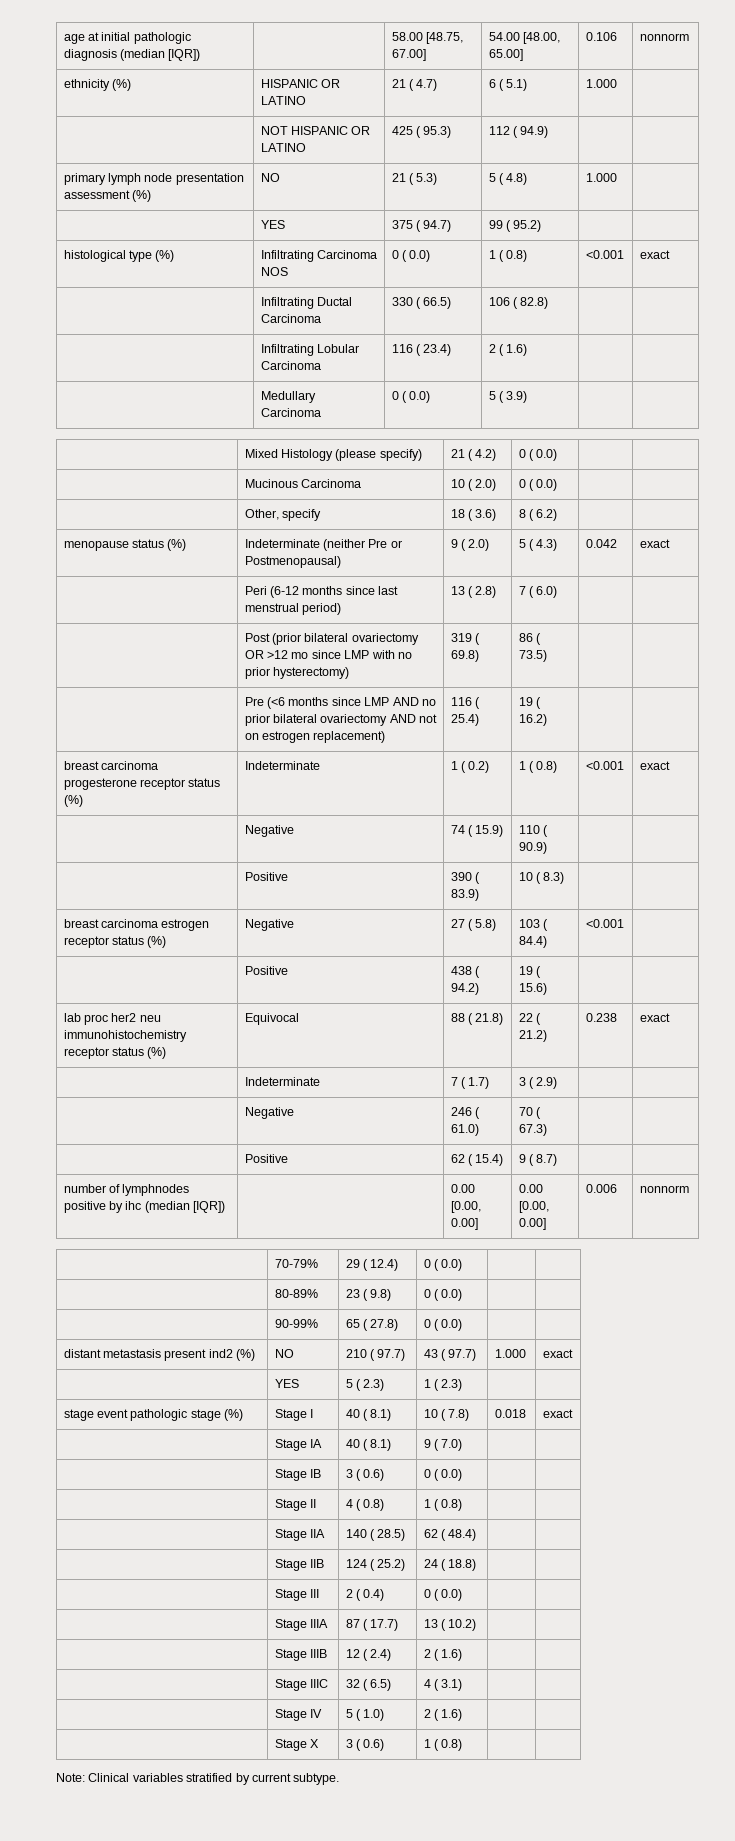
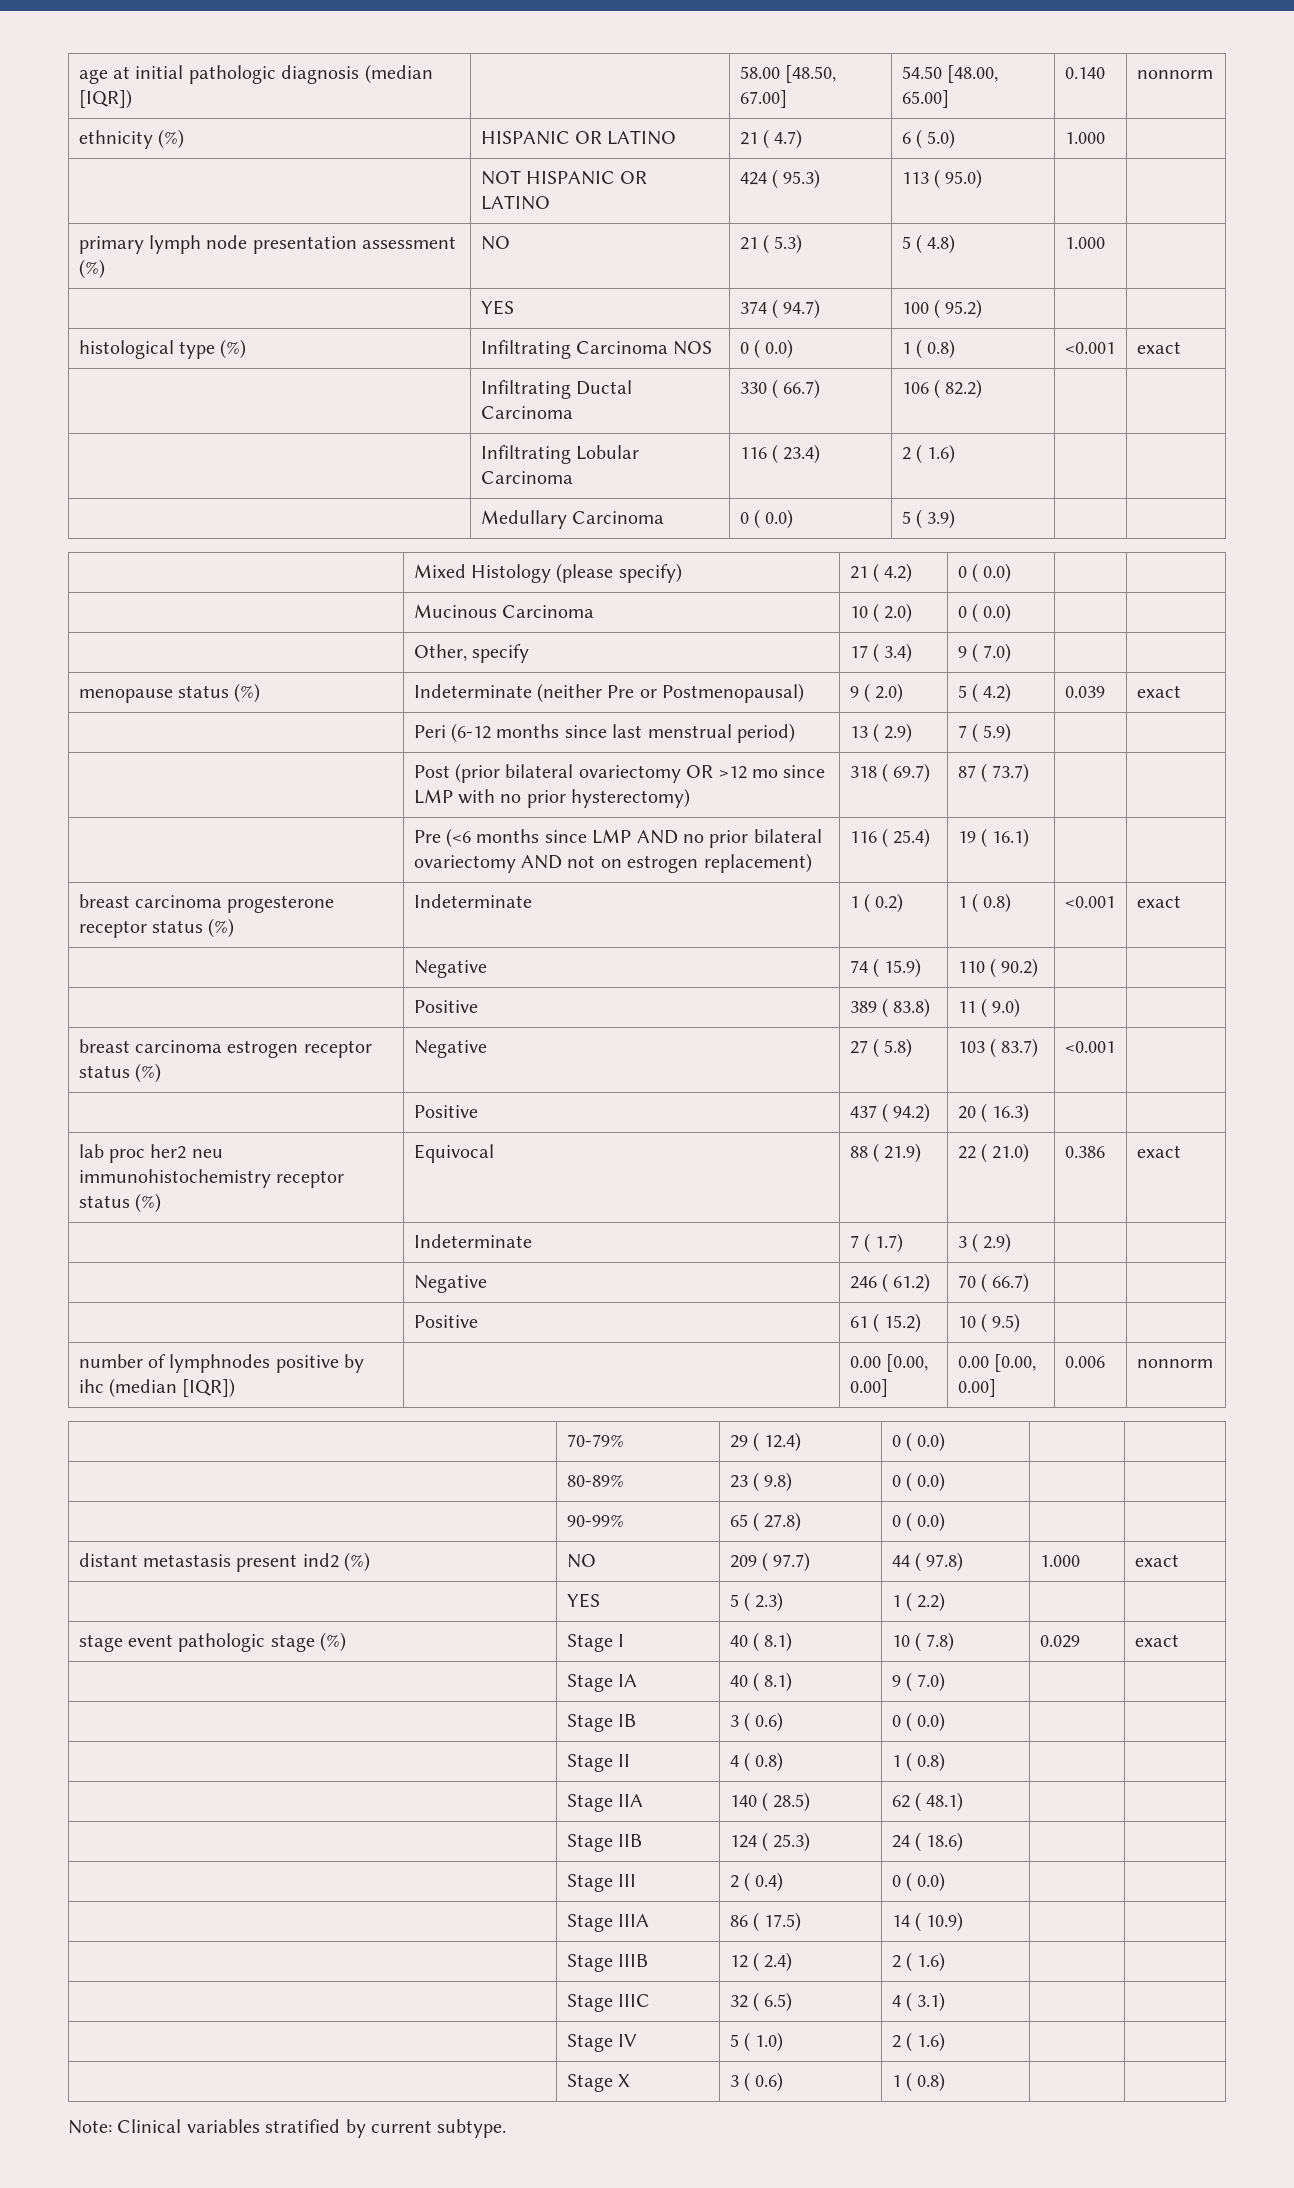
- age at initial pathologic diagnosis (median [IQR]) | | 58.00 [48.75, 67.00] | 54.00 [48.00, 65.00] | 0.106 | nonnorm
+ age at initial pathologic diagnosis (median [IQR]) | | 58.00 [48.50, 67.00] | 54.50 [48.00, 65.00] | 0.140 | nonnorm
- ethnicity (%) | HISPANIC OR LATINO | 21 ( 4.7) | 6 ( 5.1) | 1.000 |
+ ethnicity (%) | HISPANIC OR LATINO | 21 ( 4.7) | 6 ( 5.0) | 1.000 |
- | NOT HISPANIC OR LATINO | 425 ( 95.3) | 112 ( 94.9) | |
+ | NOT HISPANIC OR LATINO | 424 ( 95.3) | 113 ( 95.0) | |
- | YES | 375 ( 94.7) | 99 ( 95.2) | |
+ | YES | 374 ( 94.7) | 100 ( 95.2) | |
- | Infiltrating Ductal Carcinoma | 330 ( 66.5) | 106 ( 82.8) | |
+ | Infiltrating Ductal Carcinoma | 330 ( 66.7) | 106 ( 82.2) | |
- | Other, specify | 18 ( 3.6) | 8 ( 6.2) | |
+ | Other, specify | 17 ( 3.4) | 9 ( 7.0) | |
- menopause status (%) | Indeterminate (neither Pre or Postmenopausal) | 9 ( 2.0) | 5 ( 4.3) | 0.042 | exact
+ menopause status (%) | Indeterminate (neither Pre or Postmenopausal) | 9 ( 2.0) | 5 ( 4.2) | 0.039 | exact
- | Peri (6-12 months since last menstrual period) | 13 ( 2.8) | 7 ( 6.0) | |
+ | Peri (6-12 months since last menstrual period) | 13 ( 2.9) | 7 ( 5.9) | |
- | Post (prior bilateral ovariectomy OR >12 mo since LMP with no prior hysterectomy) | 319 ( 69.8) | 86 ( 73.5) | |
+ | Post (prior bilateral ovariectomy OR >12 mo since LMP with no prior hysterectomy) | 318 ( 69.7) | 87 ( 73.7) | |
- | Pre (<6 months since LMP AND no prior bilateral ovariectomy AND not on estrogen replacement) | 116 ( 25.4) | 19 ( 16.2) | |
+ | Pre (<6 months since LMP AND no prior bilateral ovariectomy AND not on estrogen replacement) | 116 ( 25.4) | 19 ( 16.1) | |
- | Negative | 74 ( 15.9) | 110 ( 90.9) | |
- | Positive | 390 ( 83.9) | 10 ( 8.3) | |
+ | Negative | 74 ( 15.9) | 110 ( 90.2) | |
+ | Positive | 389 ( 83.8) | 11 ( 9.0) | |
- breast carcinoma estrogen receptor status (%) | Negative | 27 ( 5.8) | 103 ( 84.4) | <0.001 |
+ breast carcinoma estrogen receptor status (%) | Negative | 27 ( 5.8) | 103 ( 83.7) | <0.001 |
- | Positive | 438 ( 94.2) | 19 ( 15.6) | |
+ | Positive | 437 ( 94.2) | 20 ( 16.3) | |
- lab proc her2 neu immunohistochemistry receptor status (%) | Equivocal | 88 ( 21.8) | 22 ( 21.2) | 0.238 | exact
+ lab proc her2 neu immunohistochemistry receptor status (%) | Equivocal | 88 ( 21.9) | 22 ( 21.0) | 0.386 | exact
- | Negative | 246 ( 61.0) | 70 ( 67.3) | |
- | Positive | 62 ( 15.4) | 9 ( 8.7) | |
+ | Negative | 246 ( 61.2) | 70 ( 66.7) | |
+ | Positive | 61 ( 15.2) | 10 ( 9.5) | |
- distant metastasis present ind2 (%) | NO | 210 ( 97.7) | 43 ( 97.7) | 1.000 | exact
+ distant metastasis present ind2 (%) | NO | 209 ( 97.7) | 44 ( 97.8) | 1.000 | exact
- | YES | 5 ( 2.3) | 1 ( 2.3) | |
+ | YES | 5 ( 2.3) | 1 ( 2.2) | |
- stage event pathologic stage (%) | Stage I | 40 ( 8.1) | 10 ( 7.8) | 0.018 | exact
+ stage event pathologic stage (%) | Stage I | 40 ( 8.1) | 10 ( 7.8) | 0.029 | exact
- | Stage IIA | 140 ( 28.5) | 62 ( 48.4) | |
+ | Stage IIA | 140 ( 28.5) | 62 ( 48.1) | |
- | Stage IIB | 124 ( 25.2) | 24 ( 18.8) | |
+ | Stage IIB | 124 ( 25.3) | 24 ( 18.6) | |
- | Stage IIIA | 87 ( 17.7) | 13 ( 10.2) | |
+ | Stage IIIA | 86 ( 17.5) | 14 ( 10.9) | |

